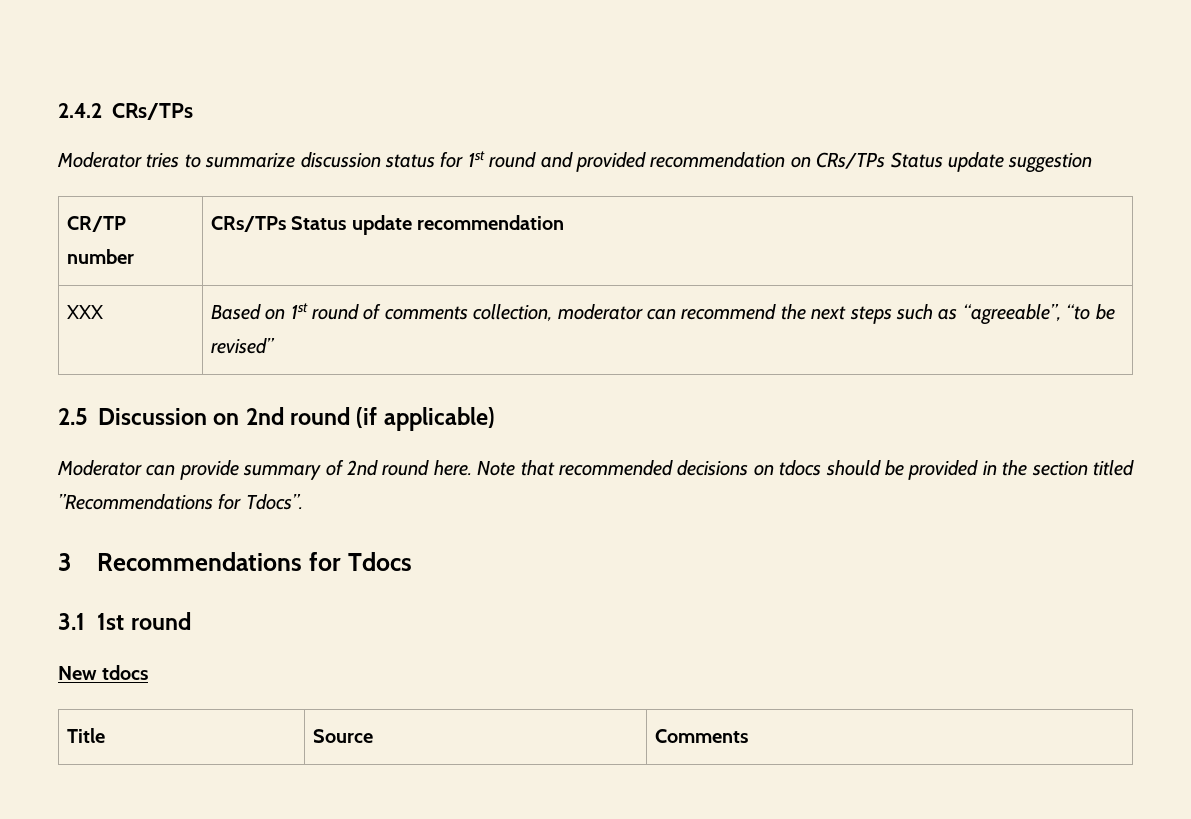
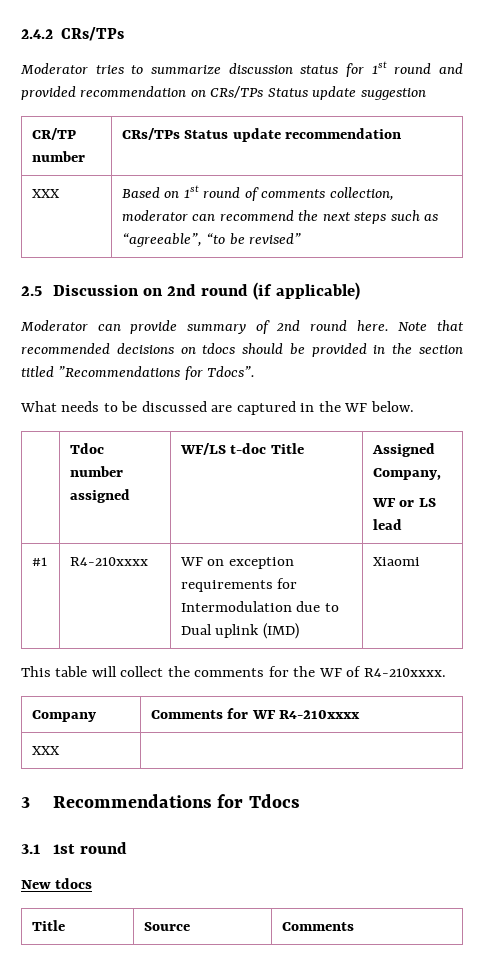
+ What needs to be discussed are captured in the WF below.
+ | Tdoc number assigned | WF/LS t-doc Title | Assigned Company,
+ WF or LS lead
+ #1 | R4-210xxxx | WF on exception requirements for Intermodulation due to Dual uplink (IMD) | Xiaomi
+ This table will collect the comments for the WF of R4-210xxxx.
+ Company | Comments for WF R4-210xxxx
+ XXX |

